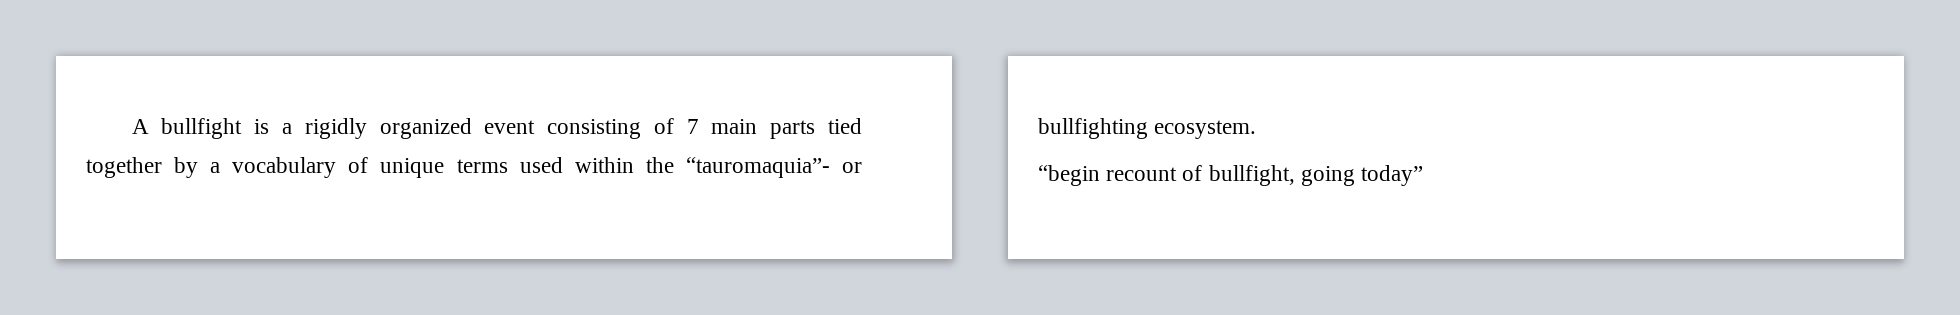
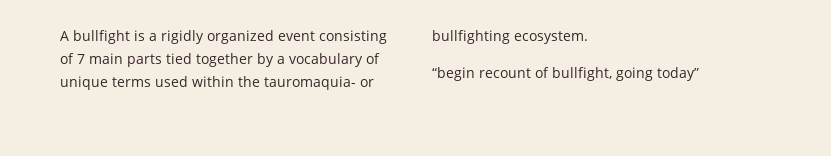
- A bullfight is a rigidly organized event consisting of 7 main parts tied together by a vocabulary of unique terms used within the “tauromaquia”- or bullfighting ecosystem.
+ A bullfight is a rigidly organized event consisting of 7 main parts tied together by a vocabulary of unique terms used within the tauromaquia- or bullfighting ecosystem.

